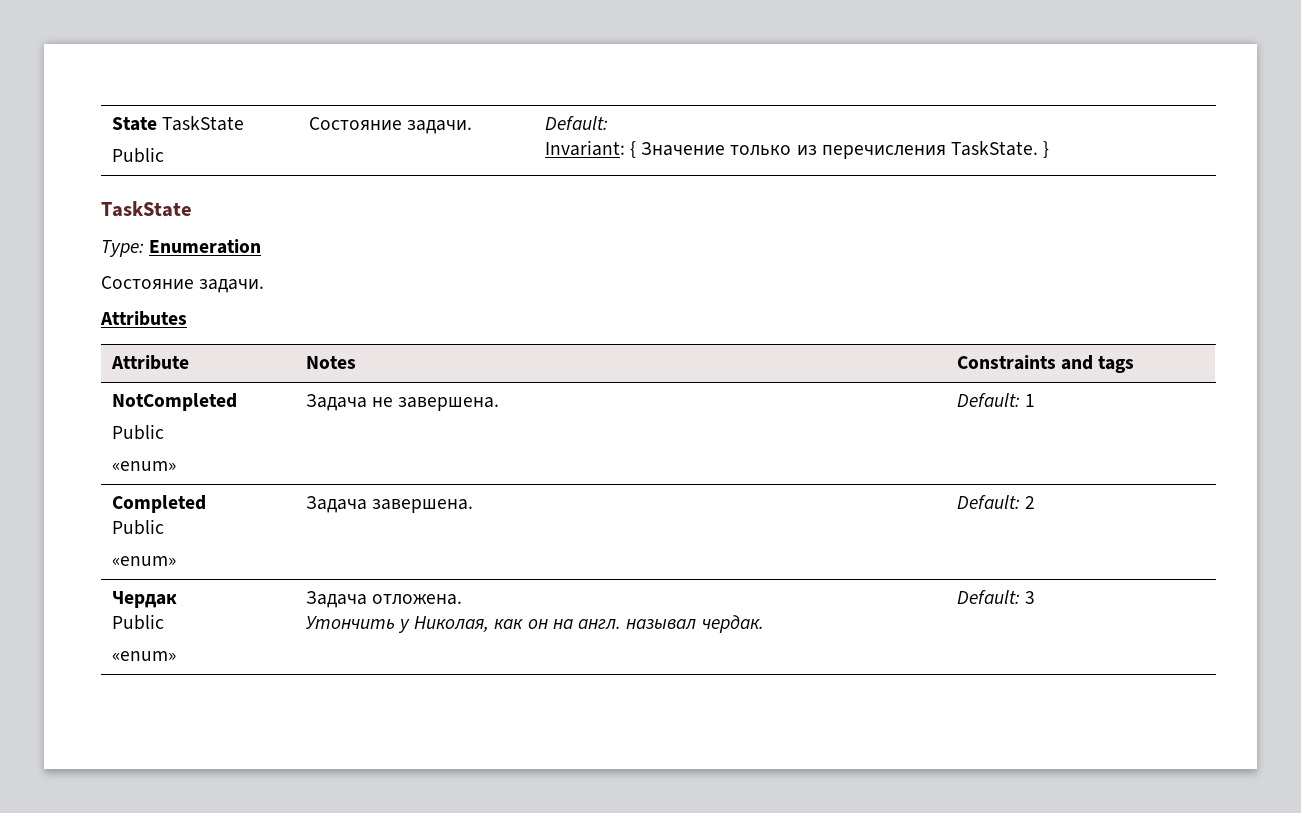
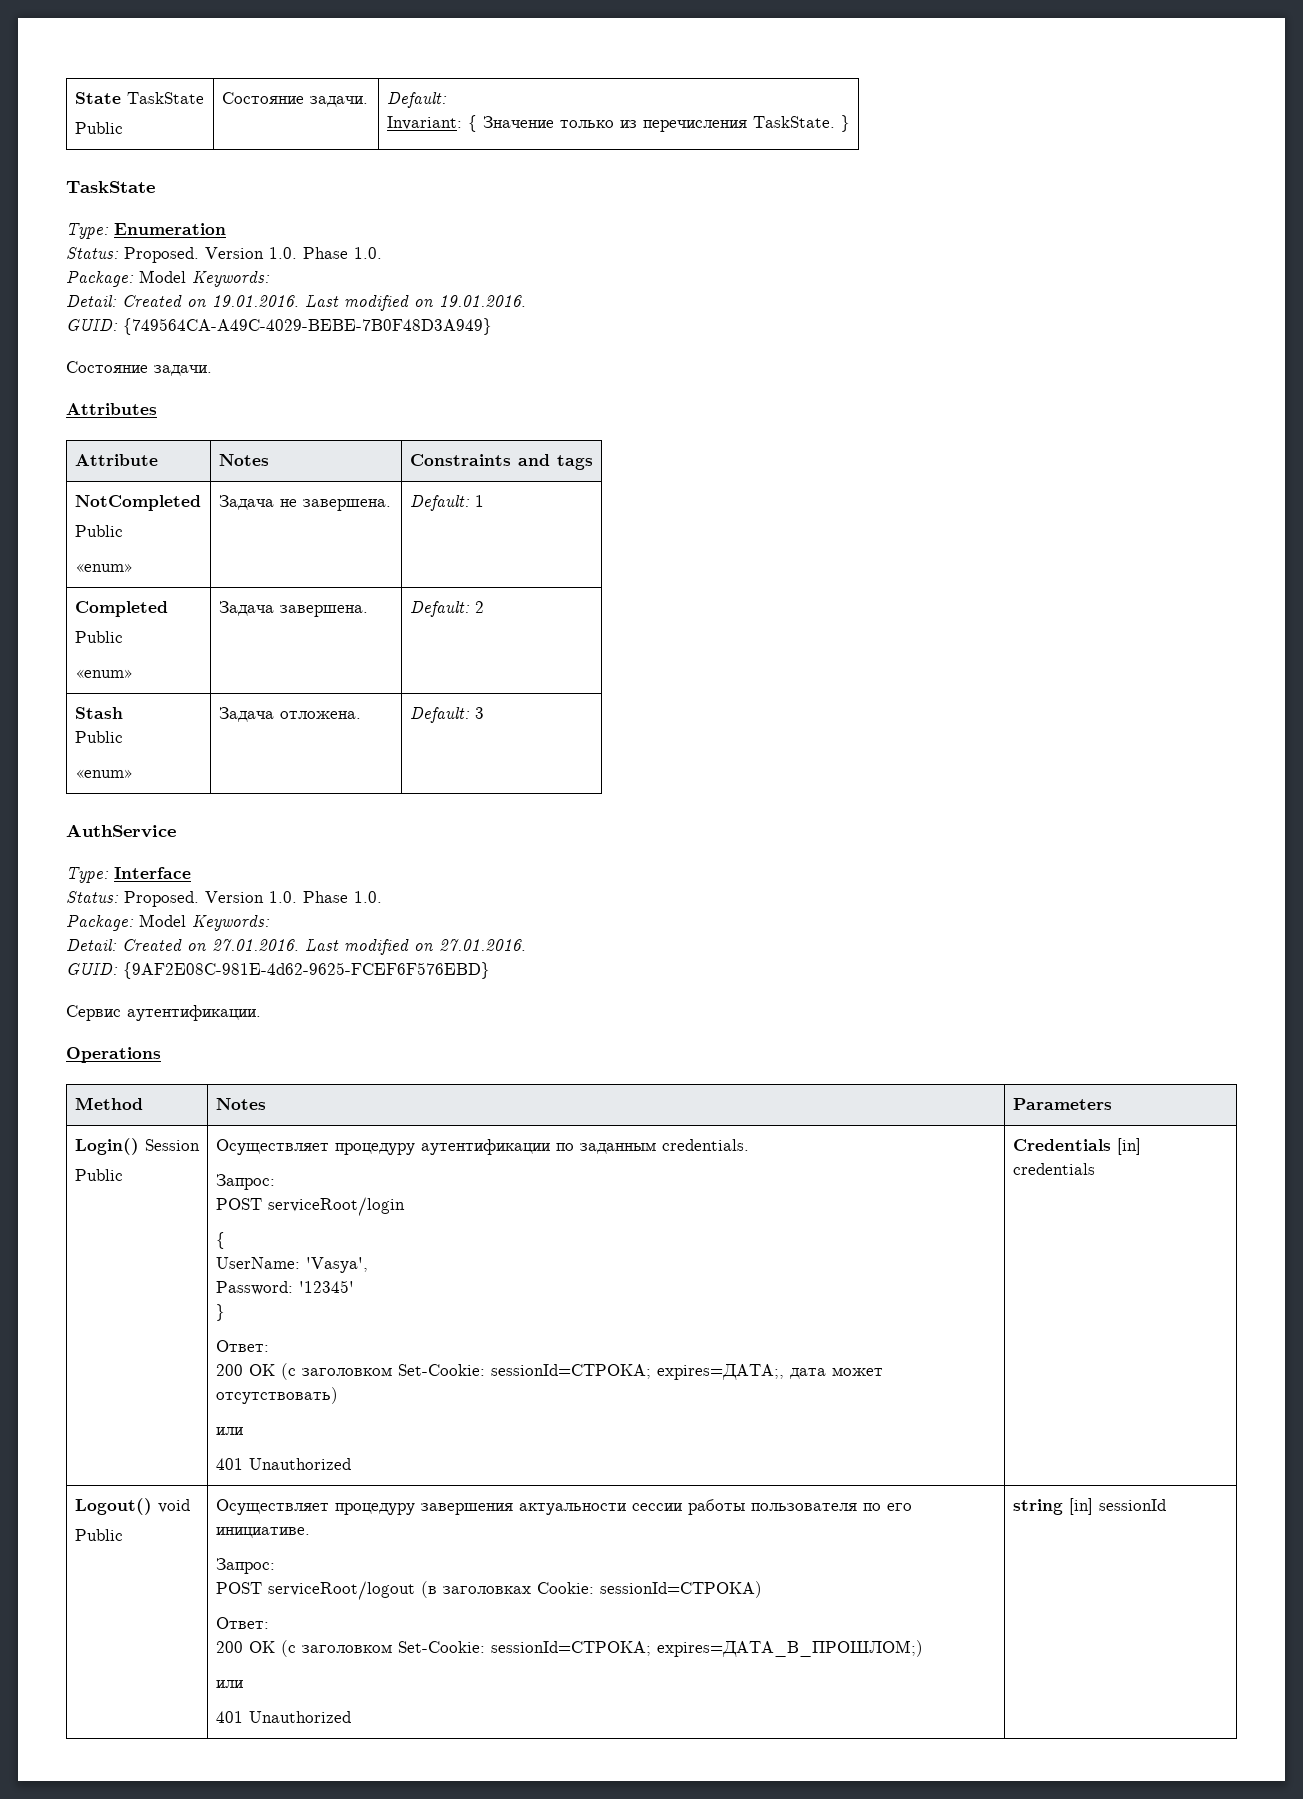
  Type: Enumeration
+ Status: Proposed. Version 1.0. Phase 1.0.
+ Package: Model Keywords:
+ Detail: Created on 19.01.2016. Last modified on 19.01.2016.
+ GUID: {749564CA-A49C-4029-BEBE-7B0F48D3A949}
- Чердак
+ Stash
  Public
- «enum» | Задача отложена.
- Утончить у Николая, как он на англ. называл чердак. | Default: 3
+ «enum» | Задача отложена. | Default: 3
+ AuthService
+ Type: Interface
+ Status: Proposed. Version 1.0. Phase 1.0.
+ Package: Model Keywords:
+ Detail: Created on 27.01.2016. Last modified on 27.01.2016.
+ GUID: {9AF2E08C-981E-4d62-9625-FCEF6F576EBD}
+ Сервис аутентификации.
+ Operations
+ Method | Notes | Parameters
+ Login() Session
+ Public | Осуществляет процедуру аутентификации по заданным credentials.
+ Запрос:
+ POST serviceRoot/login
+ {
+ UserName: 'Vasya',
+ Password: '12345'
+ }
+ Ответ:
+ 200 OK (с заголовком Set-Cookie: sessionId=СТРОКА; expires=ДАТА;, дата может отсутствовать)
+ или
+ 401 Unauthorized | Credentials [in] credentials
+ Logout() void
+ Public | Осуществляет процедуру завершения актуальности сессии работы пользователя по его инициативе.
+ Запрос:
+ POST serviceRoot/logout (в заголовках Cookie: sessionId=СТРОКА)
+ Ответ:
+ 200 OK (с заголовком Set-Cookie: sessionId=СТРОКА; expires=ДАТА_В_ПРОШЛОМ;)
+ или
+ 401 Unauthorized | string [in] sessionId

